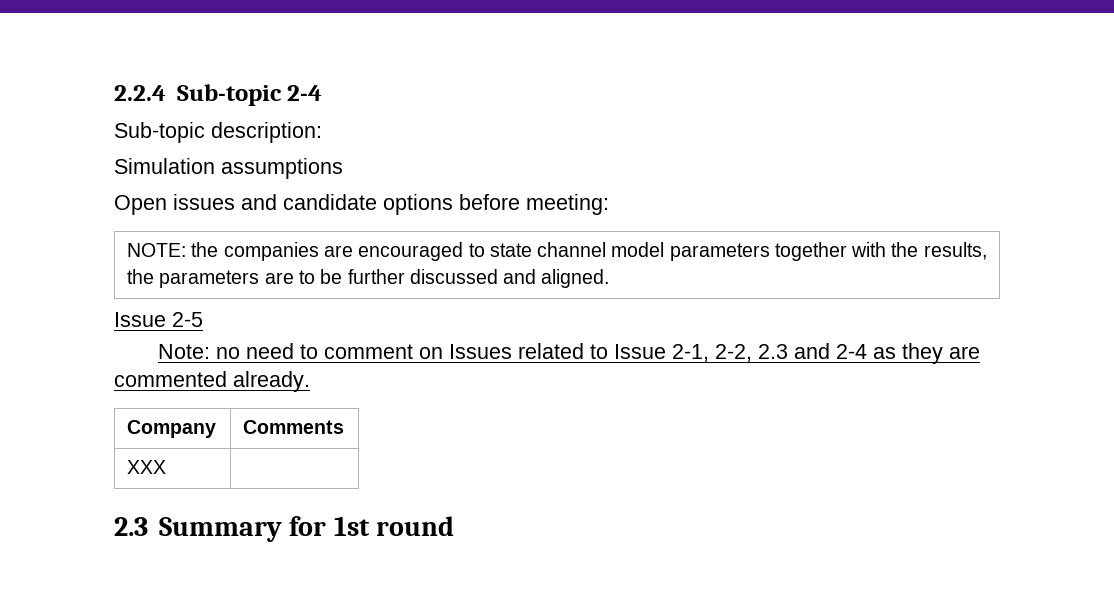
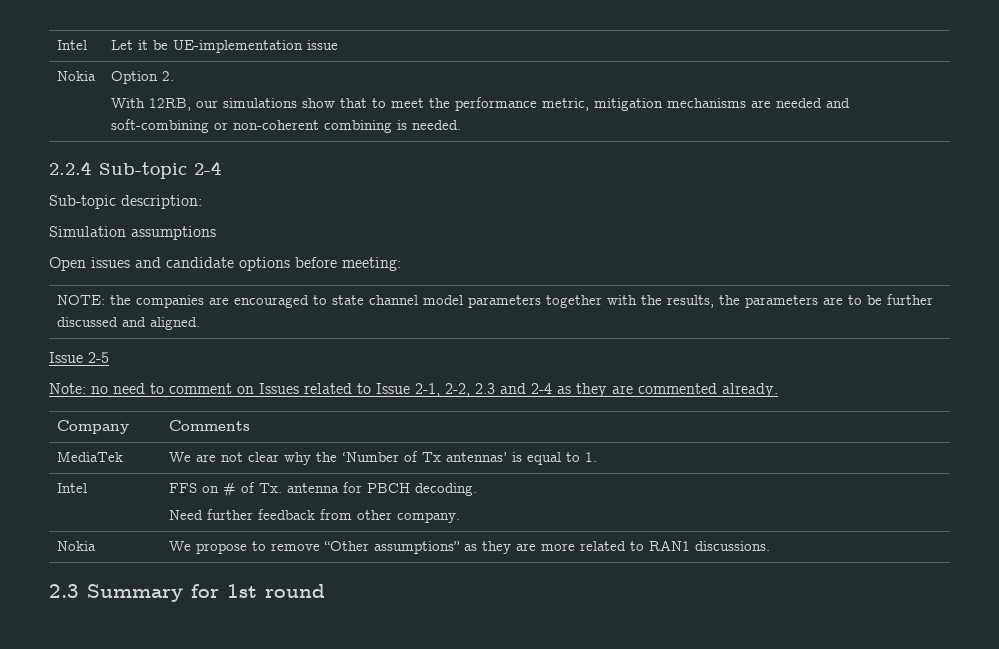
+ Intel | Let it be UE-implementation issue
+ Nokia | Option 2.
+ With 12RB, our simulations show that to meet the performance metric, mitigation mechanisms are needed and soft-combining or non-coherent combining is needed.
- XXX |
+ MediaTek | We are not clear why the ‘Number of Tx antennas’ is equal to 1.
+ Intel | FFS on # of Tx. antenna for PBCH decoding.
+ Need further feedback from other company.
+ Nokia | We propose to remove “Other assumptions” as they are more related to RAN1 discussions.

